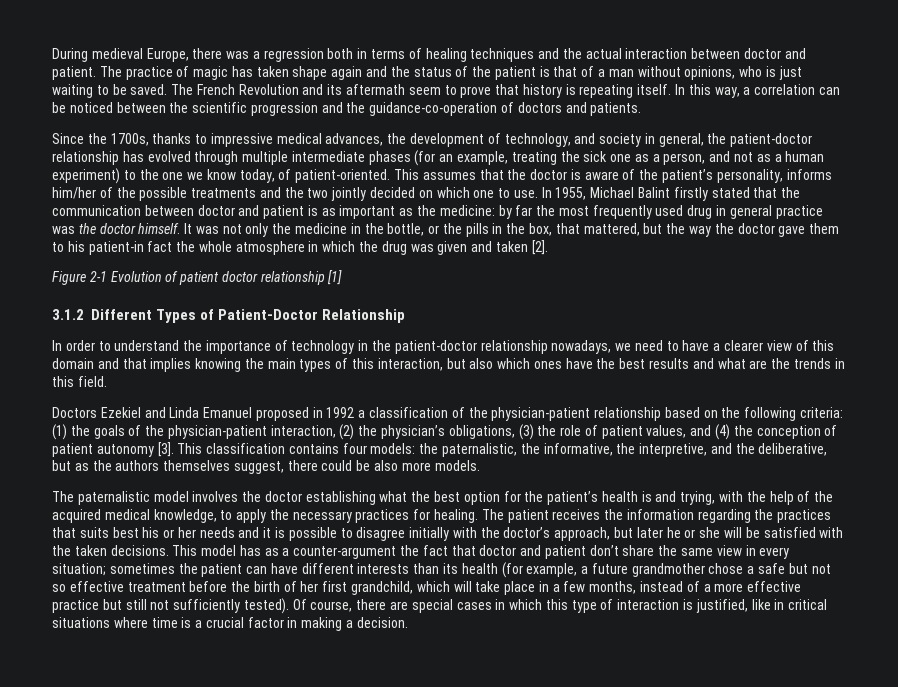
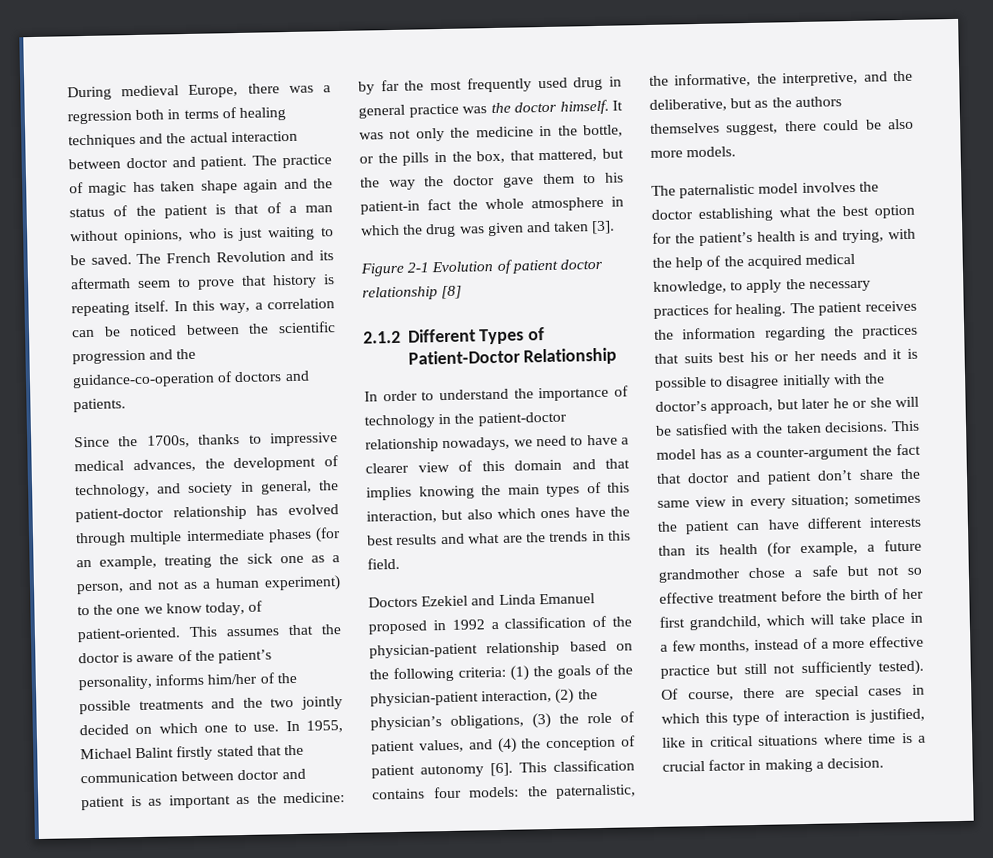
- It was not only the medicine in the bottle, or the pills in the box, that mattered, but the way the doctor gave them to his patient-in fact the whole atmosphere in which the drug was given and taken [2].
+ It was not only the medicine in the bottle, or the pills in the box, that mattered, but the way the doctor gave them to his patient-in fact the whole atmosphere in which the drug was given and taken [3].
- Figure 2-1 Evolution of patient doctor relationship [1]
- 3.1.2 Different Types of Patient-Doctor Relationship
+ Figure 2-1 Evolution of patient doctor relationship [8]
+ 2.1.2 Different Types of Patient-Doctor Relationship
- Doctors Ezekiel and Linda Emanuel proposed in 1992 a classification of the physician-patient relationship based on the following criteria: (1) the goals of the physician-patient interaction, (2) the physician’s obligations, (3) the role of patient values, and (4) the conception of patient autonomy [3].
+ Doctors Ezekiel and Linda Emanuel proposed in 1992 a classification of the physician-patient relationship based on the following criteria: (1) the goals of the physician-patient interaction, (2) the physician’s obligations, (3) the role of patient values, and (4) the conception of patient autonomy [6].

